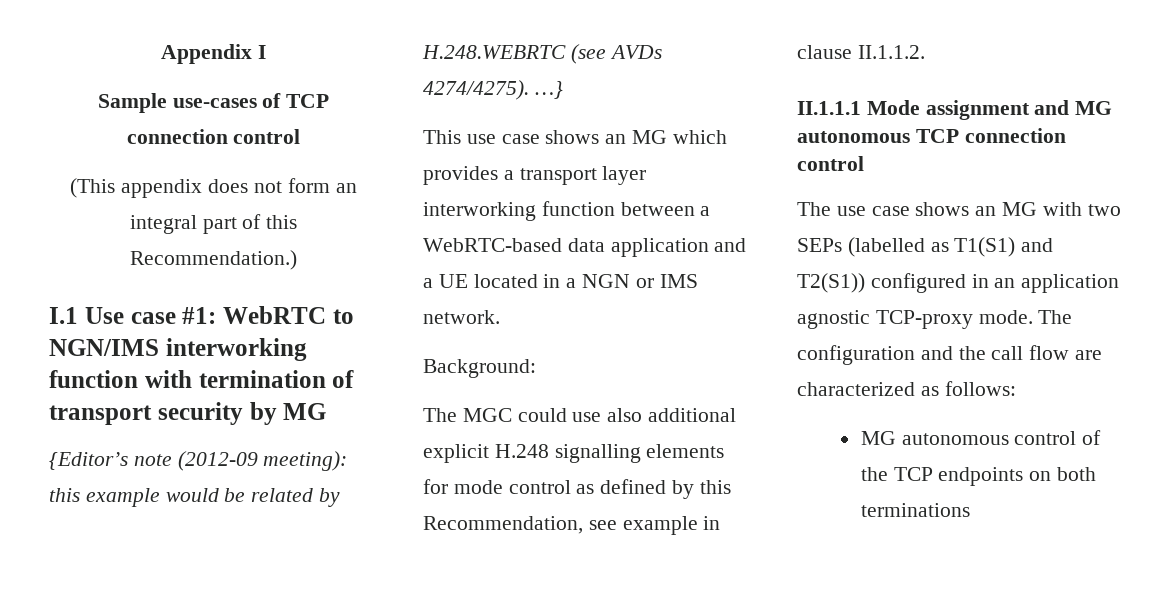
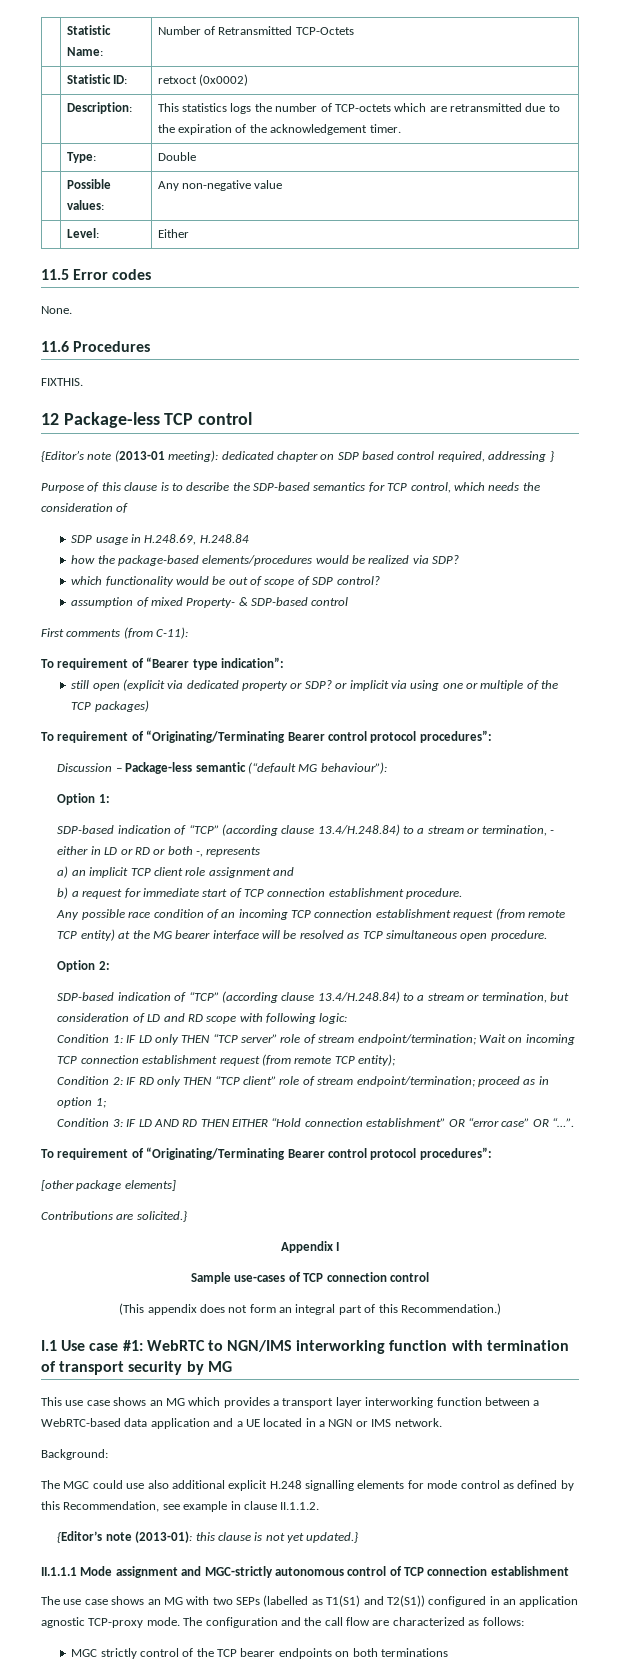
+ | Statistic Name: | Number of Retransmitted TCP-Octets
+ | Statistic ID: | retxoct (0x0002)
+ | Description: | This statistics logs the number of TCP-octets which are retransmitted due to the expiration of the acknowledgement timer.
+ | Type: | Double
+ | Possible values: | Any non-negative value
+ | Level: | Either
+ 11.5 Error codes
+ None.
+ 11.6 Procedures
+ FIXTHIS.
+ 12 Package-less TCP control
+ {Editor’s note (2013-01 meeting): dedicated chapter on SDP based control required, addressing }
+ Purpose of this clause is to describe the SDP-based semantics for TCP control, which needs the consideration of
+ SDP usage in H.248.69, H.248.84
+ how the package-based elements/procedures would be realized via SDP?
+ which functionality would be out of scope of SDP control?
+ assumption of mixed Property- & SDP-based control
+ First comments (from C-11):
+ To requirement of “Bearer type indication”:
+ still open (explicit via dedicated property or SDP? or implicit via using one or multiple of the TCP packages)
+ To requirement of “Originating/Terminating Bearer control protocol procedures”:
+ Discussion – Package-less semantic (“default MG behaviour”):
+ Option 1:
+ SDP-based indication of “TCP” (according clause 13.4/H.248.84) to a stream or termination, - either in LD or RD or both -, represents
+ a) an implicit TCP client role assignment and
+ b) a request for immediate start of TCP connection establishment procedure.
+ Any possible race condition of an incoming TCP connection establishment request (from remote TCP entity) at the MG bearer interface will be resolved as TCP simultaneous open procedure.
+ Option 2:
+ SDP-based indication of “TCP” (according clause 13.4/H.248.84) to a stream or termination, but consideration of LD and RD scope with following logic:
+ Condition 1: IF LD only THEN “TCP server” role of stream endpoint/termination; Wait on incoming TCP connection establishment request (from remote TCP entity);
+ Condition 2: IF RD only THEN “TCP client” role of stream endpoint/termination; proceed as in option 1;
+ Condition 3: IF LD AND RD THEN EITHER “Hold connection establishment” OR “error case” OR “…”.
+ To requirement of “Originating/Terminating Bearer control protocol procedures”:
+ [other package elements]
+ Contributions are solicited.}
- {Editor’s note (2012-09 meeting): this example would be related by H.248.WEBRTC (see AVDs 4274/4275). …}
+ {Editor’s note (2013-01): this clause is not yet updated.}
- II.1.1.1 Mode assignment and MG autonomous TCP connection control
+ II.1.1.1 Mode assignment and MGC-strictly autonomous control of TCP connection establishment
- MG autonomous control of the TCP endpoints on both terminations
+ MGC strictly control of the TCP bearer endpoints on both terminations

